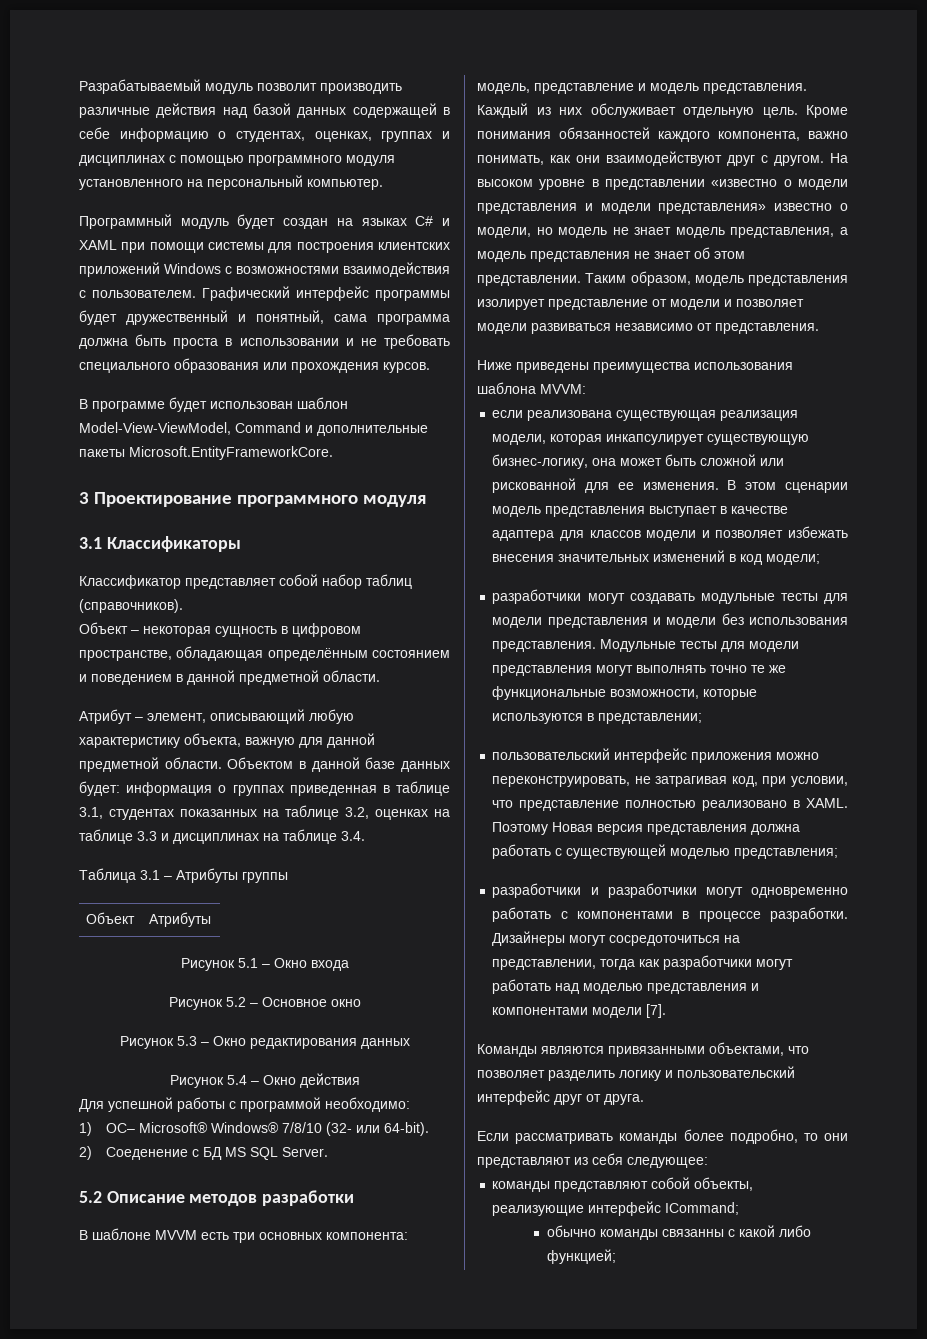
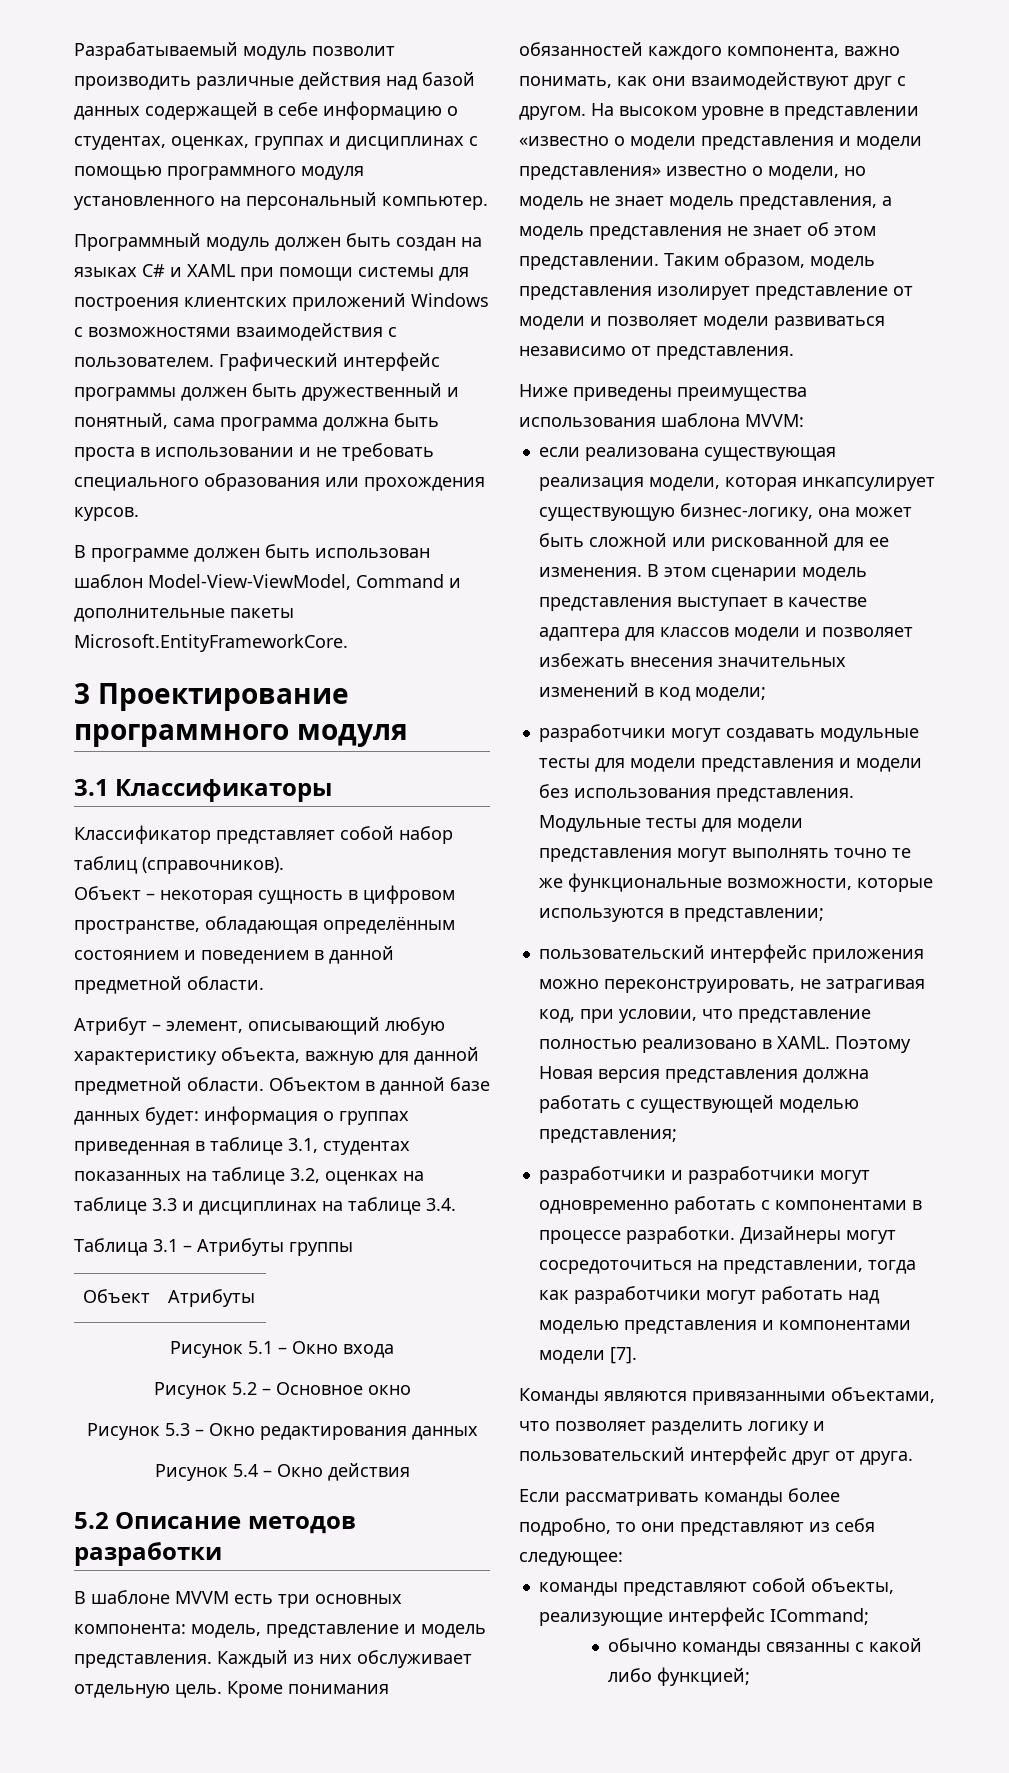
- Программный модуль будет создан на языках С# и XAML при помощи системы для построения клиентских приложений Windows с возможностями взаимодействия с пользователем.
+ Программный модуль должен быть создан на языках С# и XAML при помощи системы для построения клиентских приложений Windows с возможностями взаимодействия с пользователем.
- Графический интерфейс программы будет дружественный и понятный, сама программа должна быть проста в использовании и не требовать специального образования или прохождения курсов.
+ Графический интерфейс программы должен быть дружественный и понятный, сама программа должна быть проста в использовании и не требовать специального образования или прохождения курсов.
- В программе будет использован шаблон Model-View-ViewModel, Command и дополнительные пакеты Microsoft.EntityFrameworkCore.
+ В программе должен быть использован шаблон Model-View-ViewModel, Command и дополнительные пакеты Microsoft.EntityFrameworkCore.
- Для успешной работы с программой необходимо:
- 1) ОС– Microsoft® Windows® 7/8/10 (32- или 64-bit).
- 2) Соеденение с БД MS SQL Server.

